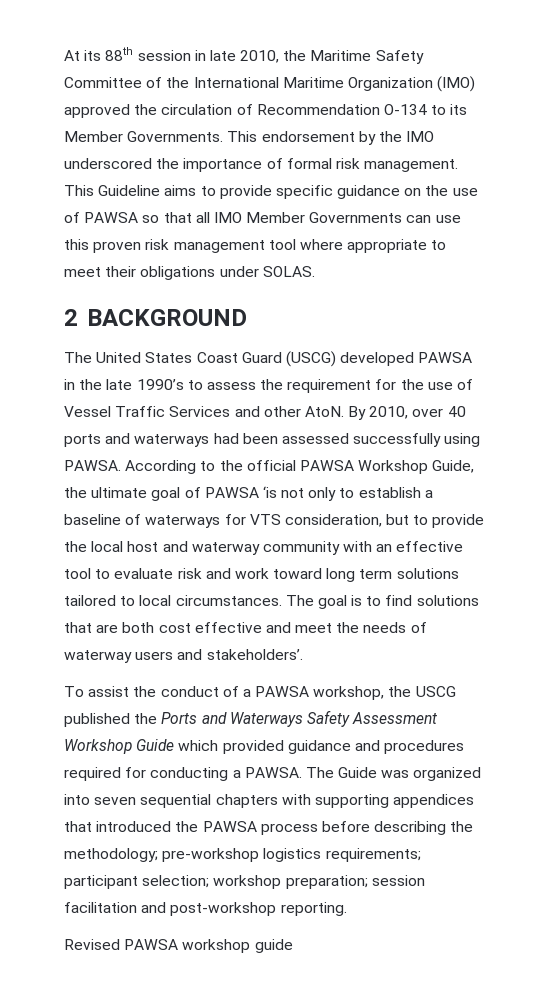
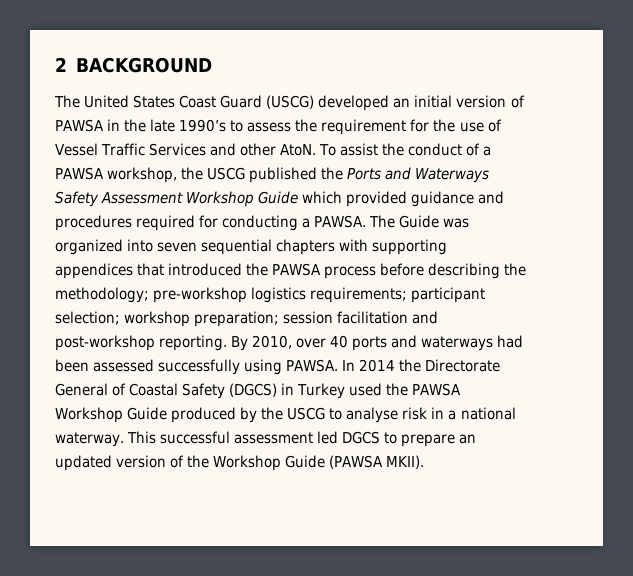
- At its 88th session in late 2010, the Maritime Safety Committee of the International Maritime Organization (IMO) approved the circulation of Recommendation O-134 to its Member Governments. This endorsement by the IMO underscored the importance of formal risk management. This Guideline aims to provide specific guidance on the use of PAWSA so that all IMO Member Governments can use this proven risk management tool where appropriate to meet their obligations under SOLAS.
- The United States Coast Guard (USCG) developed PAWSA in the late 1990’s to assess the requirement for the use of Vessel Traffic Services and other AtoN. By 2010, over 40 ports and waterways had been assessed successfully using PAWSA. According to the official PAWSA Workshop Guide, the ultimate goal of PAWSA ‘is not only to establish a baseline of waterways for VTS consideration, but to provide the local host and waterway community with an effective tool to evaluate risk and work toward long term solutions tailored to local circumstances. The goal is to find solutions that are both cost effective and meet the needs of waterway users and stakeholders’.
- To assist the conduct of a PAWSA workshop, the USCG published the Ports and Waterways Safety Assessment Workshop Guide which provided guidance and procedures required for conducting a PAWSA.
+ The United States Coast Guard (USCG) developed an initial version of PAWSA in the late 1990’s to assess the requirement for the use of Vessel Traffic Services and other AtoN. To assist the conduct of a PAWSA workshop, the USCG published the Ports and Waterways Safety Assessment Workshop Guide which provided guidance and procedures required for conducting a PAWSA.
- The Guide was organized into seven sequential chapters with supporting appendices that introduced the PAWSA process before describing the methodology; pre-workshop logistics requirements; participant selection; workshop preparation; session facilitation and post-workshop reporting.
- Revised PAWSA workshop guide
+ The Guide was organized into seven sequential chapters with supporting appendices that introduced the PAWSA process before describing the methodology; pre-workshop logistics requirements; participant selection; workshop preparation; session facilitation and post-workshop reporting. By 2010, over 40 ports and waterways had been assessed successfully using PAWSA. In 2014 the Directorate General of Coastal Safety (DGCS) in Turkey used the PAWSA Workshop Guide produced by the USCG to analyse risk in a national waterway. This successful assessment led DGCS to prepare an updated version of the Workshop Guide (PAWSA MKII).

